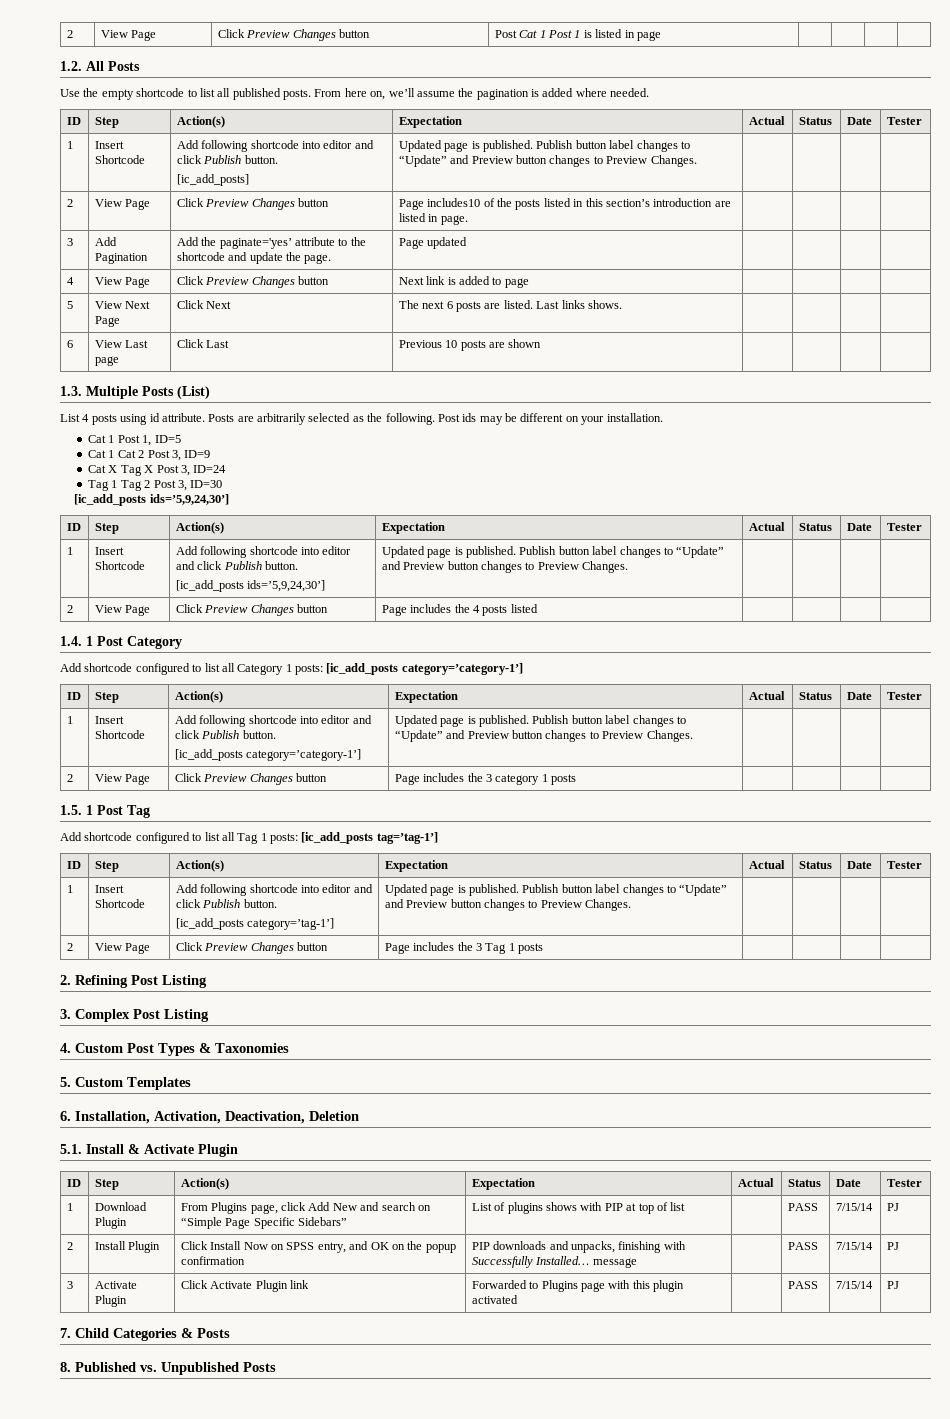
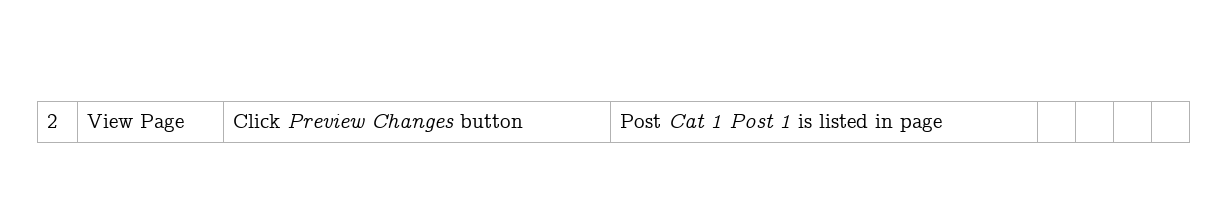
- 1.2. All Posts
- Use the empty shortcode to list all published posts. From here on, we’ll assume the pagination is added where needed.
- ID | Step | Action(s) | Expectation | Actual | Status | Date | Tester
- 1 | Insert Shortcode | Add following shortcode into editor and click Publish button.
- [ic_add_posts] | Updated page is published. Publish button label changes to “Update” and Preview button changes to Preview Changes. | | | |
- 2 | View Page | Click Preview Changes button | Page includes10 of the posts listed in this section’s introduction are listed in page. | | | |
- 3 | Add Pagination | Add the paginate='yes’ attribute to the shortcode and update the page. | Page updated | | | |
- 4 | View Page | Click Preview Changes button | Next link is added to page | | | |
- 5 | View Next Page | Click Next | The next 6 posts are listed. Last links shows. | | | |
- 6 | View Last page | Click Last | Previous 10 posts are shown | | | |
- 1.3. Multiple Posts (List)
- List 4 posts using id attribute. Posts are arbitrarily selected as the following. Post ids may be different on your installation.
- Cat 1 Post 1, ID=5
- Cat 1 Cat 2 Post 3, ID=9
- Cat X Tag X Post 3, ID=24
- Tag 1 Tag 2 Post 3, ID=30
- [ic_add_posts ids=’5,9,24,30’]
- ID | Step | Action(s) | Expectation | Actual | Status | Date | Tester
- 1 | Insert Shortcode | Add following shortcode into editor and click Publish button.
- [ic_add_posts ids=’5,9,24,30’] | Updated page is published. Publish button label changes to “Update” and Preview button changes to Preview Changes. | | | |
- 2 | View Page | Click Preview Changes button | Page includes the 4 posts listed | | | |
- 1.4. 1 Post Category
- Add shortcode configured to list all Category 1 posts: [ic_add_posts category=’category-1’]
- ID | Step | Action(s) | Expectation | Actual | Status | Date | Tester
- 1 | Insert Shortcode | Add following shortcode into editor and click Publish button.
- [ic_add_posts category=’category-1’] | Updated page is published. Publish button label changes to “Update” and Preview button changes to Preview Changes. | | | |
- 2 | View Page | Click Preview Changes button | Page includes the 3 category 1 posts | | | |
- 1.5. 1 Post Tag
- Add shortcode configured to list all Tag 1 posts: [ic_add_posts tag=’tag-1’]
- ID | Step | Action(s) | Expectation | Actual | Status | Date | Tester
- 1 | Insert Shortcode | Add following shortcode into editor and click Publish button.
- [ic_add_posts category=’tag-1’] | Updated page is published. Publish button label changes to “Update” and Preview button changes to Preview Changes. | | | |
- 2 | View Page | Click Preview Changes button | Page includes the 3 Tag 1 posts | | | |
- 2. Refining Post Listing
- 3. Complex Post Listing
- 4. Custom Post Types & Taxonomies
- 5. Custom Templates
- 6. Installation, Activation, Deactivation, Deletion
- 5.1. Install & Activate Plugin
- ID | Step | Action(s) | Expectation | Actual | Status | Date | Tester
- 1 | Download Plugin | From Plugins page, click Add New and search on “Simple Page Specific Sidebars” | List of plugins shows with PIP at top of list | | PASS | 7/15/14 | PJ
- 2 | Install Plugin | Click Install Now on SPSS entry, and OK on the popup confirmation | PIP downloads and unpacks, finishing with Successfully Installed… message | | PASS | 7/15/14 | PJ
- 3 | Activate Plugin | Click Activate Plugin link | Forwarded to Plugins page with this plugin activated | | PASS | 7/15/14 | PJ
- 7. Child Categories & Posts
- 8. Published vs. Unpublished Posts

